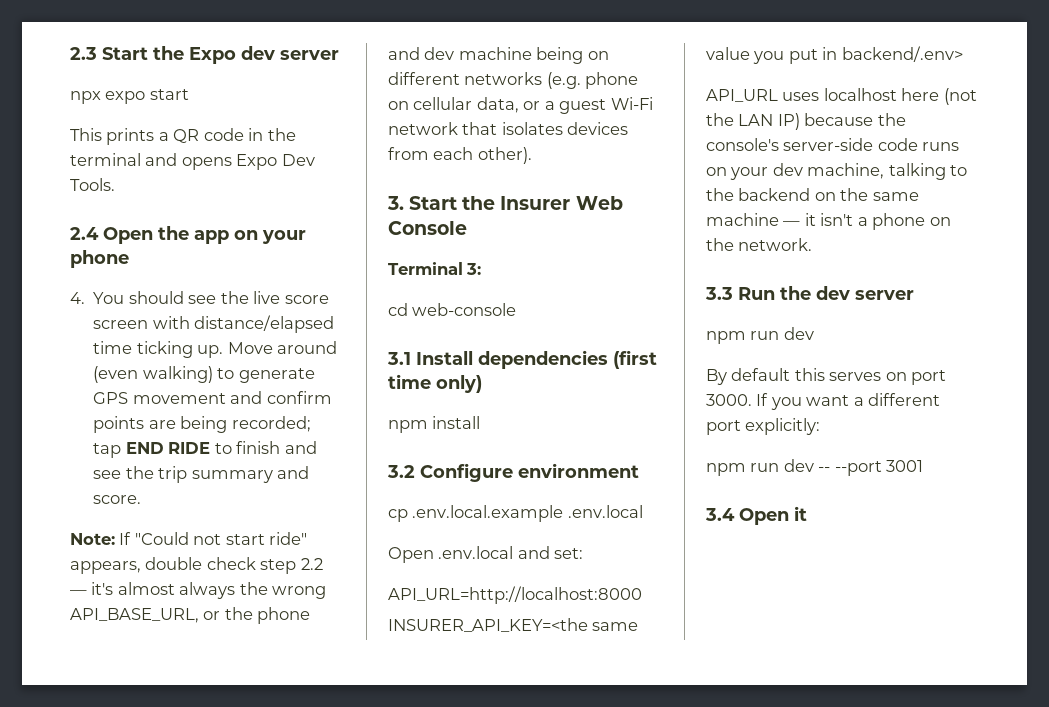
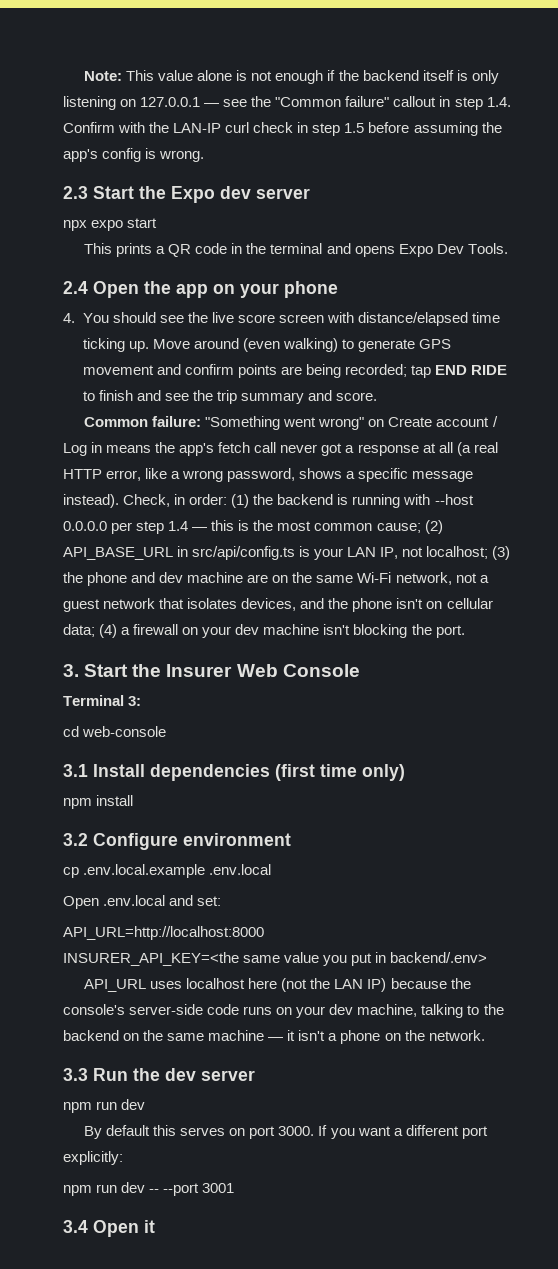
+ Note: This value alone is not enough if the backend itself is only listening on 127.0.0.1 — see the "Common failure" callout in step 1.4. Confirm with the LAN-IP curl check in step 1.5 before assuming the app's config is wrong.
- Note: If "Could not start ride" appears, double check step 2.2 — it's almost always the wrong API_BASE_URL, or the phone and dev machine being on different networks (e.g. phone on cellular data, or a guest Wi-Fi network that isolates devices from each other).
+ Common failure: "Something went wrong" on Create account / Log in means the app's fetch call never got a response at all (a real HTTP error, like a wrong password, shows a specific message instead). Check, in order: (1) the backend is running with --host 0.0.0.0 per step 1.4 — this is the most common cause; (2) API_BASE_URL in src/api/config.ts is your LAN IP, not localhost; (3) the phone and dev machine are on the same Wi-Fi network, not a guest network that isolates devices, and the phone isn't on cellular data; (4) a firewall on your dev machine isn't blocking the port.

